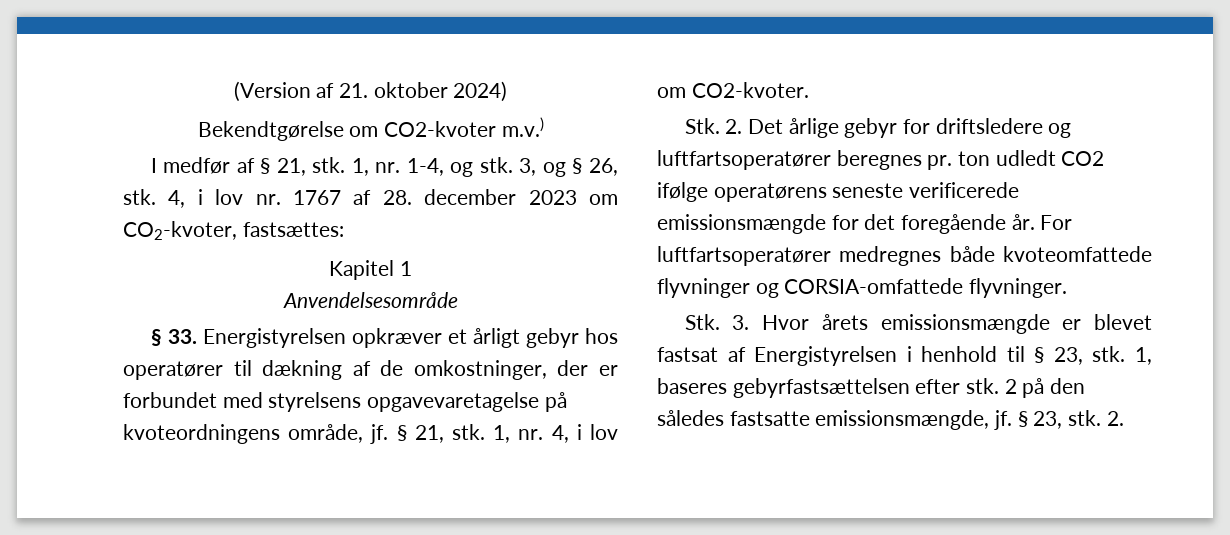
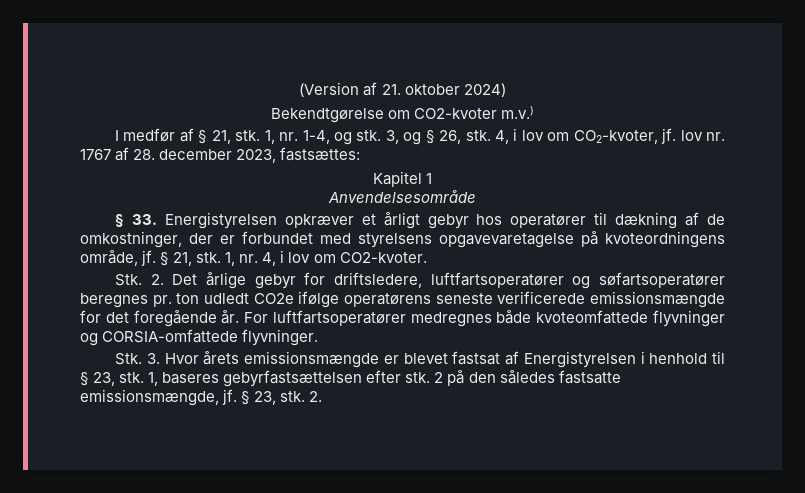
- 4, i lov nr. 1767 af 28. december 2023 om CO2-kvoter, fastsættes:
+ 4, i lov om CO2-kvoter, jf. lov nr. 1767 af 28. december 2023, fastsættes:
- Stk. 2. Det årlige gebyr for driftsledere og luftfartsoperatører beregnes pr. ton udledt CO2 ifølge operatørens seneste verificerede emissionsmængde for det foregående år.
+ Stk. 2. Det årlige gebyr for driftsledere, luftfartsoperatører og søfartsoperatører beregnes pr. ton udledt CO2e ifølge operatørens seneste verificerede emissionsmængde for det foregående år.

